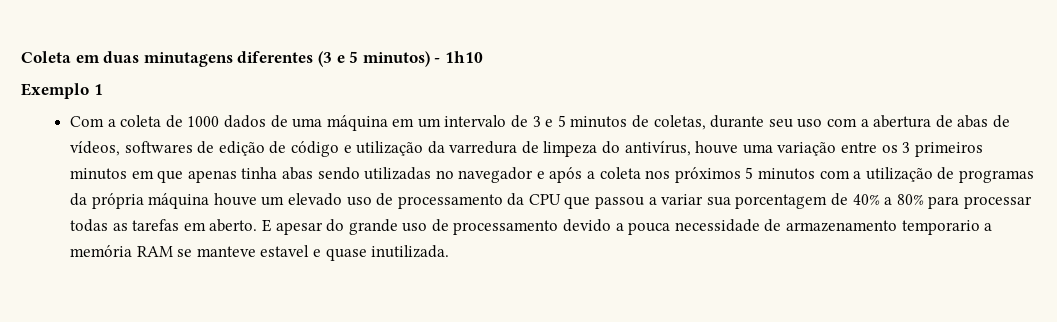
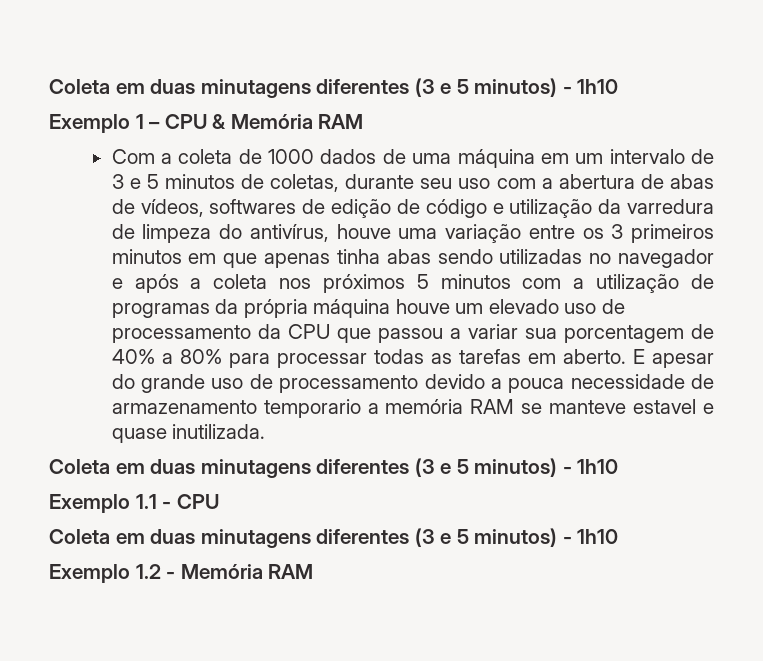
- Exemplo 1
+ Exemplo 1 – CPU & Memória RAM
  E apesar do grande uso de processamento devido a pouca necessidade de armazenamento temporario a memória RAM se manteve estavel e quase inutilizada.
+ Coleta em duas minutagens diferentes (3 e 5 minutos) - 1h10
+ Exemplo 1.1 - CPU
+ Coleta em duas minutagens diferentes (3 e 5 minutos) - 1h10
+ Exemplo 1.2 - Memória RAM

